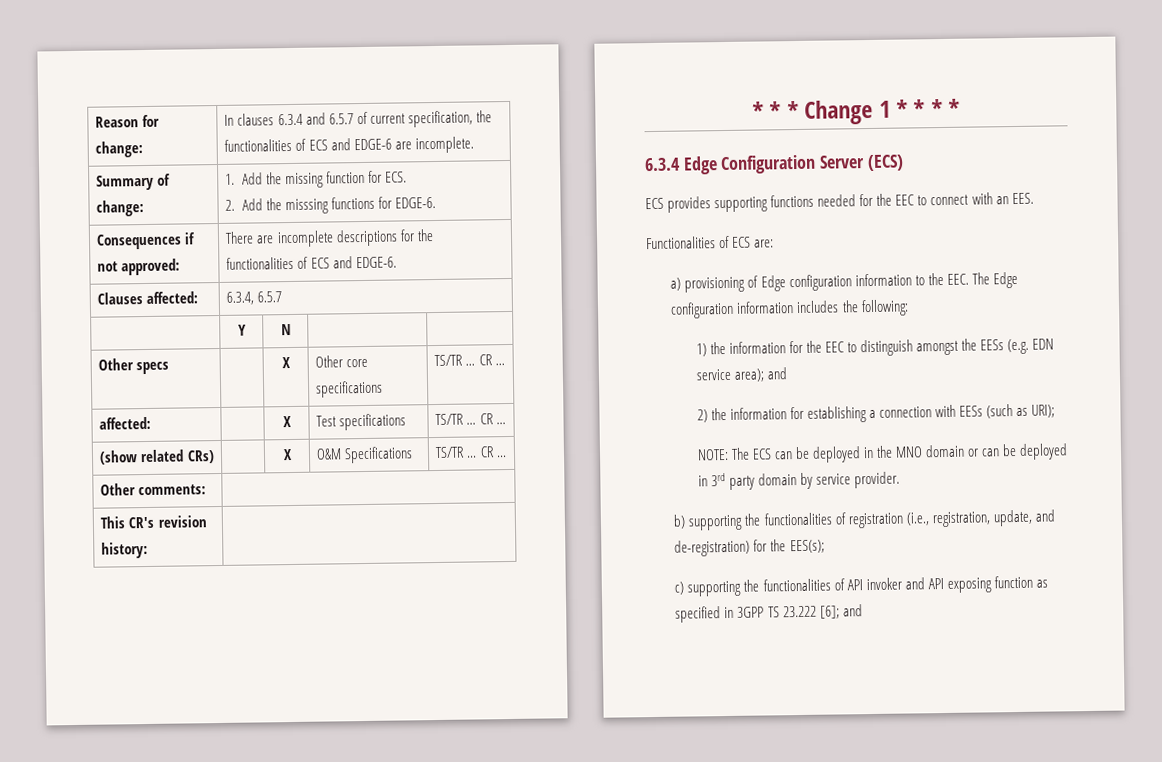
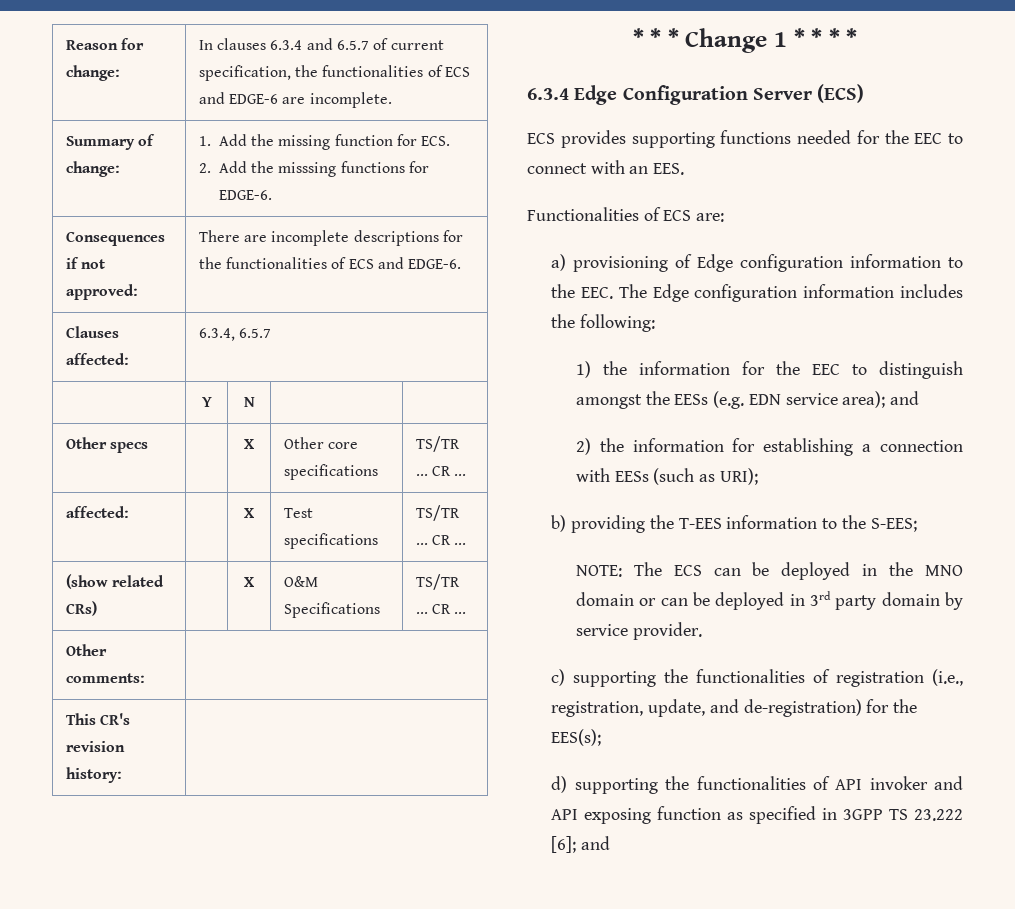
+ b) providing the T-EES information to the S-EES;
- b) supporting the functionalities of registration (i.e., registration, update, and de-registration) for the EES(s);
+ c) supporting the functionalities of registration (i.e., registration, update, and de-registration) for the EES(s);
- c) supporting the functionalities of API invoker and API exposing function as specified in 3GPP TS 23.222 [6]; and
+ d) supporting the functionalities of API invoker and API exposing function as specified in 3GPP TS 23.222 [6]; and

